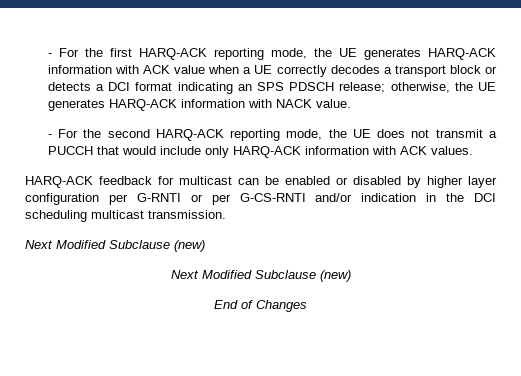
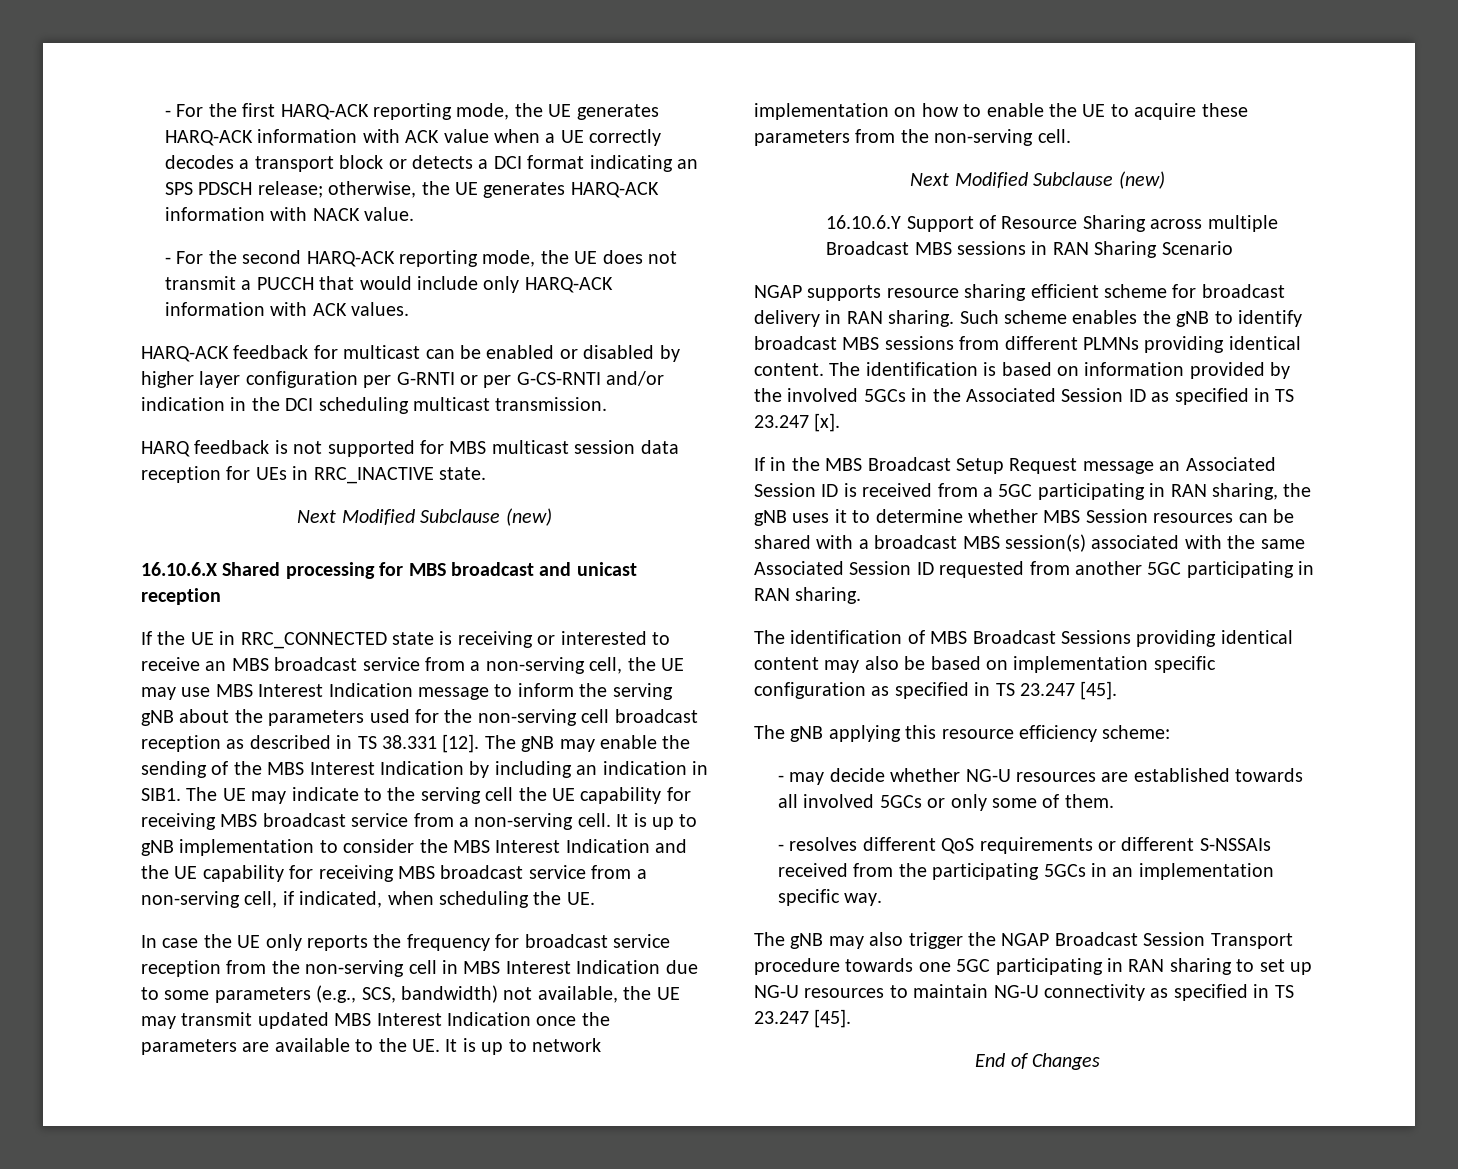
  HARQ-ACK feedback for multicast can be enabled or disabled by higher layer configuration per G-RNTI or per G-CS-RNTI and/or indication in the DCI scheduling multicast transmission.
+ HARQ feedback is not supported for MBS multicast session data reception for UEs in RRC_INACTIVE state.
  Next Modified Subclause (new)
+ 16.10.6.X Shared processing for MBS broadcast and unicast reception
+ If the UE in RRC_CONNECTED state is receiving or interested to receive an MBS broadcast service from a non-serving cell, the UE may use MBS Interest Indication message to inform the serving gNB about the parameters used for the non-serving cell broadcast reception as described in TS 38.331 [12]. The gNB may enable the sending of the MBS Interest Indication by including an indication in SIB1. The UE may indicate to the serving cell the UE capability for receiving MBS broadcast service from a non-serving cell. It is up to gNB implementation to consider the MBS Interest Indication and the UE capability for receiving MBS broadcast service from a non-serving cell, if indicated, when scheduling the UE.
+ In case the UE only reports the frequency for broadcast service reception from the non-serving cell in MBS Interest Indication due to some parameters (e.g., SCS, bandwidth) not available, the UE may transmit updated MBS Interest Indication once the parameters are available to the UE. It is up to network implementation on how to enable the UE to acquire these parameters from the non-serving cell.
  Next Modified Subclause (new)
+ 16.10.6.Y Support of Resource Sharing across multiple Broadcast MBS sessions in RAN Sharing Scenario
+ NGAP supports resource sharing efficient scheme for broadcast delivery in RAN sharing. Such scheme enables the gNB to identify broadcast MBS sessions from different PLMNs providing identical content. The identification is based on information provided by the involved 5GCs in the Associated Session ID as specified in TS 23.247 [x].
+ If in the MBS Broadcast Setup Request message an Associated Session ID is received from a 5GC participating in RAN sharing, the gNB uses it to determine whether MBS Session resources can be shared with a broadcast MBS session(s) associated with the same Associated Session ID requested from another 5GC participating in RAN sharing.
+ The identification of MBS Broadcast Sessions providing identical content may also be based on implementation specific configuration as specified in TS 23.247 [45].
+ The gNB applying this resource efficiency scheme:
+ - may decide whether NG-U resources are established towards all involved 5GCs or only some of them.
+ - resolves different QoS requirements or different S-NSSAIs received from the participating 5GCs in an implementation specific way.
+ The gNB may also trigger the NGAP Broadcast Session Transport procedure towards one 5GC participating in RAN sharing to set up NG-U resources to maintain NG-U connectivity as specified in TS 23.247 [45].

